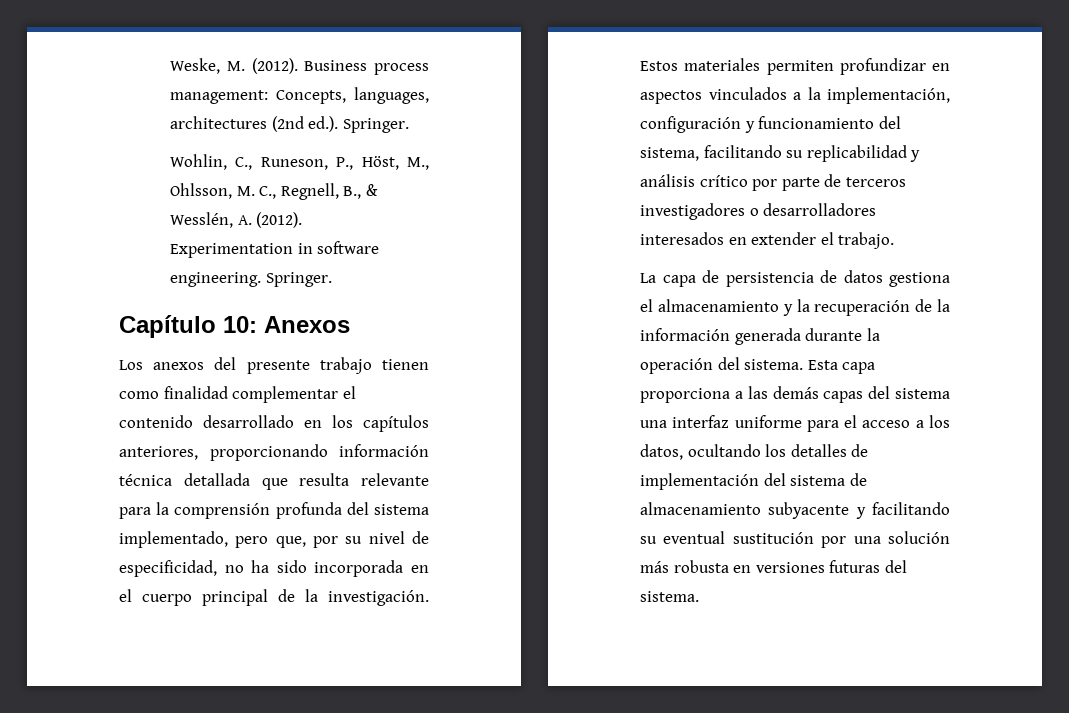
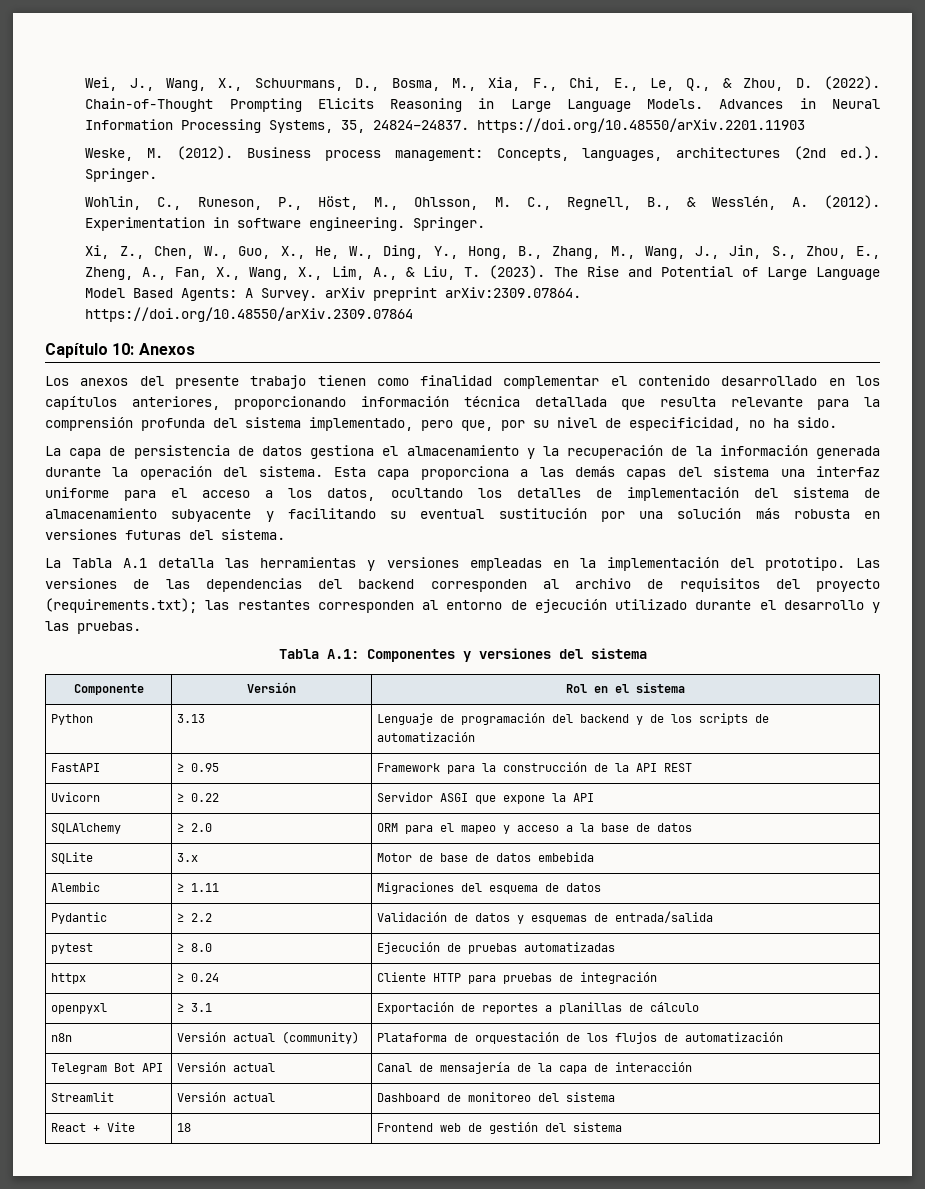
+ Wei, J., Wang, X., Schuurmans, D., Bosma, M., Xia, F., Chi, E., Le, Q., & Zhou, D. (2022). Chain-of-Thought Prompting Elicits Reasoning in Large Language Models. Advances in Neural Information Processing Systems, 35, 24824–24837. https://doi.org/10.48550/arXiv.2201.11903
+ Xi, Z., Chen, W., Guo, X., He, W., Ding, Y., Hong, B., Zhang, M., Wang, J., Jin, S., Zhou, E., Zheng, A., Fan, X., Wang, X., Lim, A., & Liu, T. (2023). The Rise and Potential of Large Language Model Based Agents: A Survey. arXiv preprint arXiv:2309.07864. https://doi.org/10.48550/arXiv.2309.07864
- Los anexos del presente trabajo tienen como finalidad complementar el contenido desarrollado en los capítulos anteriores, proporcionando información técnica detallada que resulta relevante para la comprensión profunda del sistema implementado, pero que, por su nivel de especificidad, no ha sido incorporada en el cuerpo principal de la investigación. Estos materiales permiten profundizar en aspectos vinculados a la implementación, configuración y funcionamiento del sistema, facilitando su replicabilidad y análisis crítico por parte de terceros investigadores o desarrolladores interesados en extender el trabajo.
+ Los anexos del presente trabajo tienen como finalidad complementar el contenido desarrollado en los capítulos anteriores, proporcionando información técnica detallada que resulta relevante para la comprensión profunda del sistema implementado, pero que, por su nivel de especificidad, no ha sido.
+ La Tabla A.1 detalla las herramientas y versiones empleadas en la implementación del prototipo. Las versiones de las dependencias del backend corresponden al archivo de requisitos del proyecto (requirements.txt); las restantes corresponden al entorno de ejecución utilizado durante el desarrollo y las pruebas.
+ Tabla A.1: Componentes y versiones del sistema
+ Componente | Versión | Rol en el sistema
+ Python | 3.13 | Lenguaje de programación del backend y de los scripts de automatización
+ FastAPI | ≥ 0.95 | Framework para la construcción de la API REST
+ Uvicorn | ≥ 0.22 | Servidor ASGI que expone la API
+ SQLAlchemy | ≥ 2.0 | ORM para el mapeo y acceso a la base de datos
+ SQLite | 3.x | Motor de base de datos embebida
+ Alembic | ≥ 1.11 | Migraciones del esquema de datos
+ Pydantic | ≥ 2.2 | Validación de datos y esquemas de entrada/salida
+ pytest | ≥ 8.0 | Ejecución de pruebas automatizadas
+ httpx | ≥ 0.24 | Cliente HTTP para pruebas de integración
+ openpyxl | ≥ 3.1 | Exportación de reportes a planillas de cálculo
+ n8n | Versión actual (community) | Plataforma de orquestación de los flujos de automatización
+ Telegram Bot API | Versión actual | Canal de mensajería de la capa de interacción
+ Streamlit | Versión actual | Dashboard de monitoreo del sistema
+ React + Vite | 18 | Frontend web de gestión del sistema

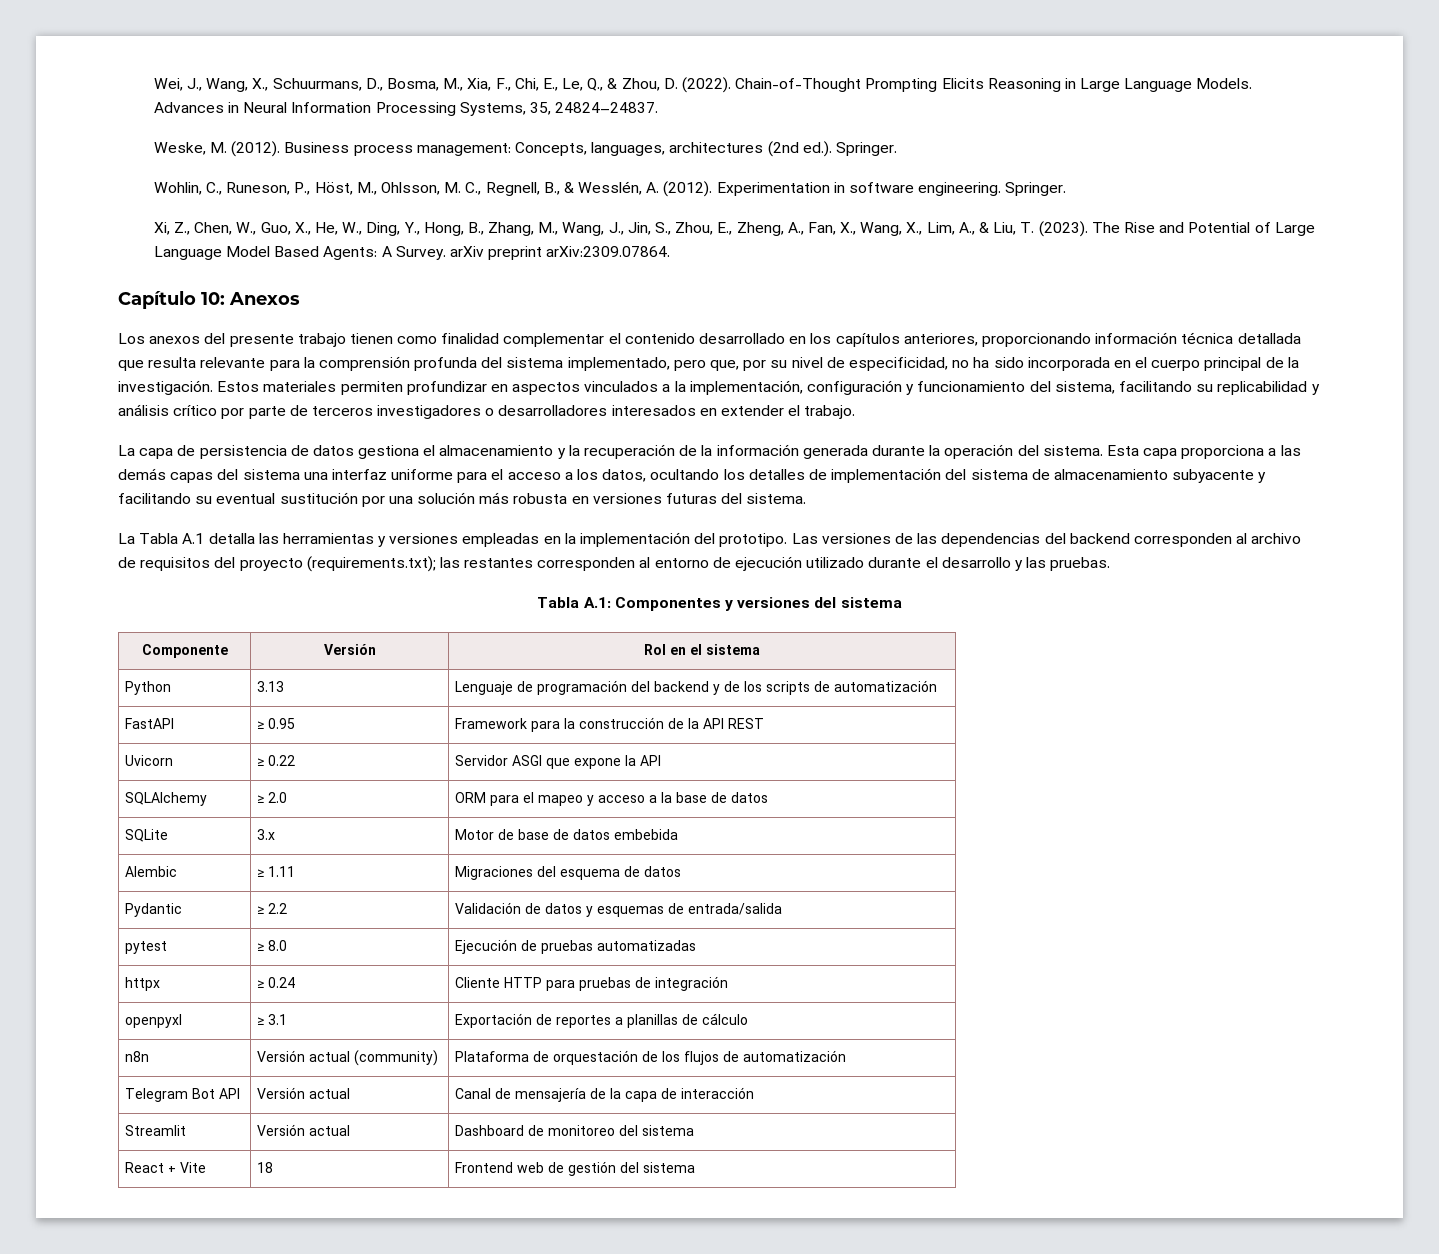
- Advances in Neural Information Processing Systems, 35, 24824–24837. https://doi.org/10.48550/arXiv.2201.11903
+ Advances in Neural Information Processing Systems, 35, 24824–24837.
- The Rise and Potential of Large Language Model Based Agents: A Survey. arXiv preprint arXiv:2309.07864. https://doi.org/10.48550/arXiv.2309.07864
+ The Rise and Potential of Large Language Model Based Agents: A Survey. arXiv preprint arXiv:2309.07864.
- Los anexos del presente trabajo tienen como finalidad complementar el contenido desarrollado en los capítulos anteriores, proporcionando información técnica detallada que resulta relevante para la comprensión profunda del sistema implementado, pero que, por su nivel de especificidad, no ha sido.
+ Los anexos del presente trabajo tienen como finalidad complementar el contenido desarrollado en los capítulos anteriores, proporcionando información técnica detallada que resulta relevante para la comprensión profunda del sistema implementado, pero que, por su nivel de especificidad, no ha sido incorporada en el cuerpo principal de la investigación. Estos materiales permiten profundizar en aspectos vinculados a la implementación, configuración y funcionamiento del sistema, facilitando su replicabilidad y análisis crítico por parte de terceros investigadores o desarrolladores interesados en extender el trabajo.

